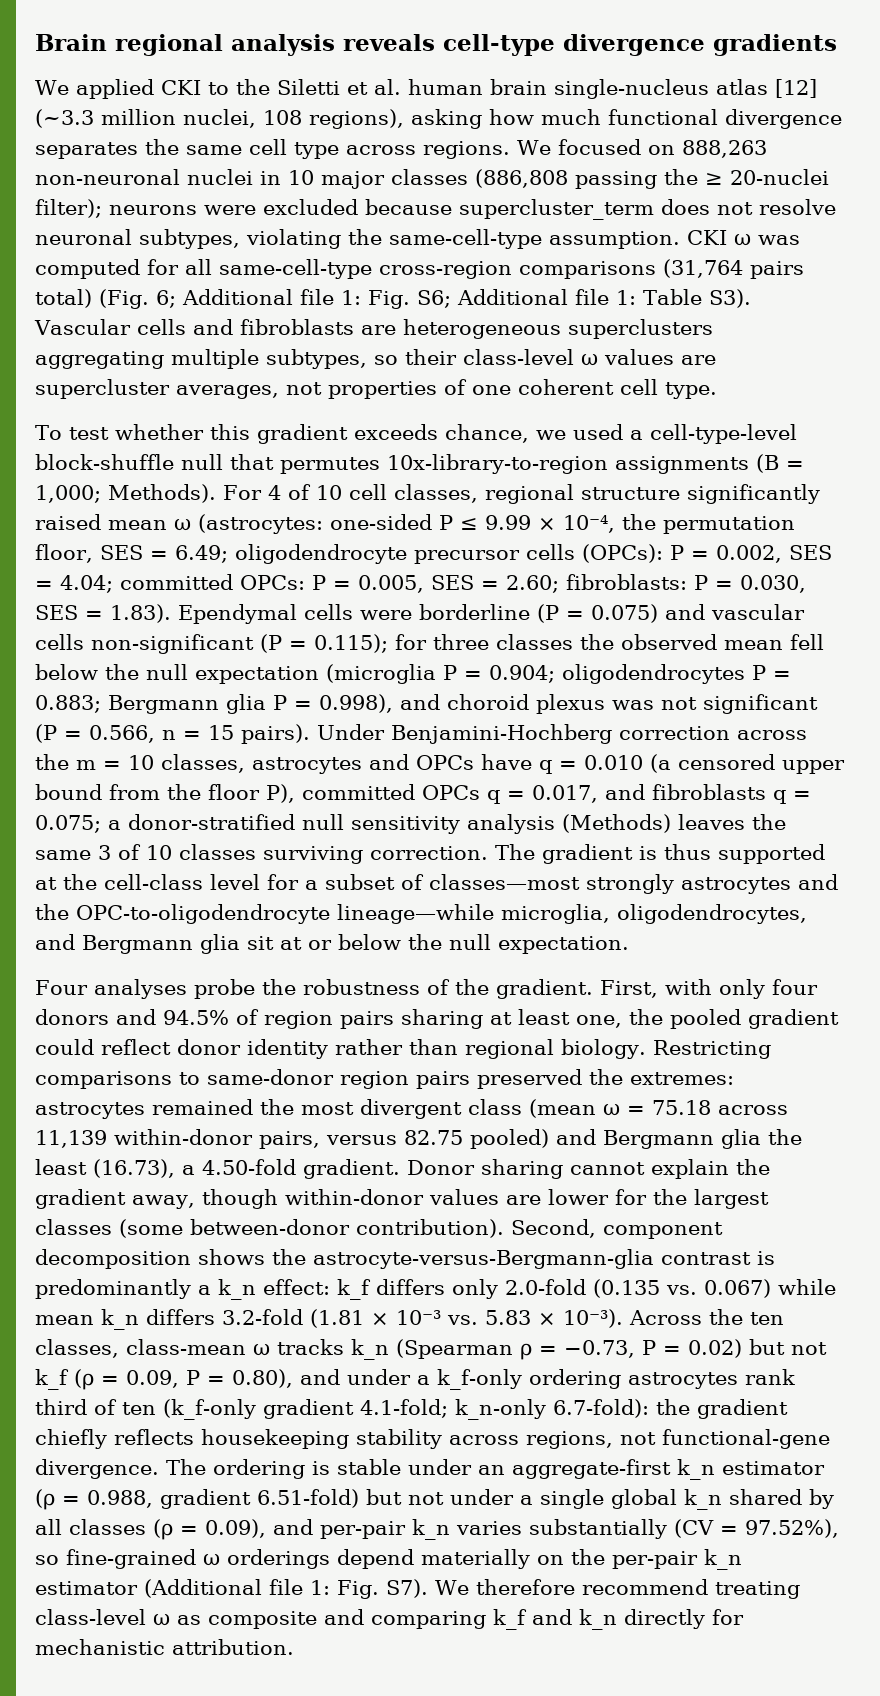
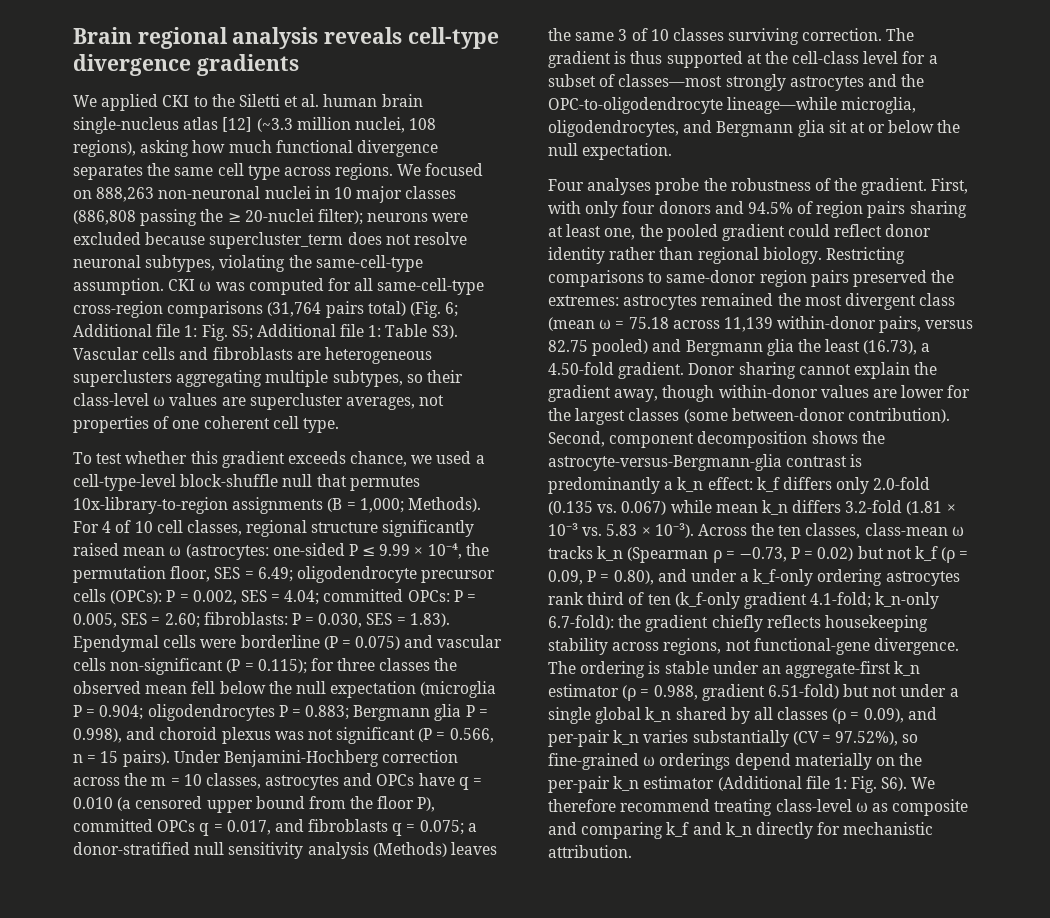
- CKI ω was computed for all same-cell-type cross-region comparisons (31,764 pairs total) (Fig. 6; Additional file 1: Fig. S6; Additional file 1: Table S3). Vascular cells and fibroblasts are heterogeneous superclusters aggregating multiple subtypes, so their class-level ω values are supercluster averages, not properties of one coherent cell type.
+ CKI ω was computed for all same-cell-type cross-region comparisons (31,764 pairs total) (Fig. 6; Additional file 1: Fig. S5; Additional file 1: Table S3). Vascular cells and fibroblasts are heterogeneous superclusters aggregating multiple subtypes, so their class-level ω values are supercluster averages, not properties of one coherent cell type.
- Fig. S7). We therefore recommend treating class-level ω as composite and comparing k_f and k_n directly for mechanistic attribution.
+ Fig. S6). We therefore recommend treating class-level ω as composite and comparing k_f and k_n directly for mechanistic attribution.

